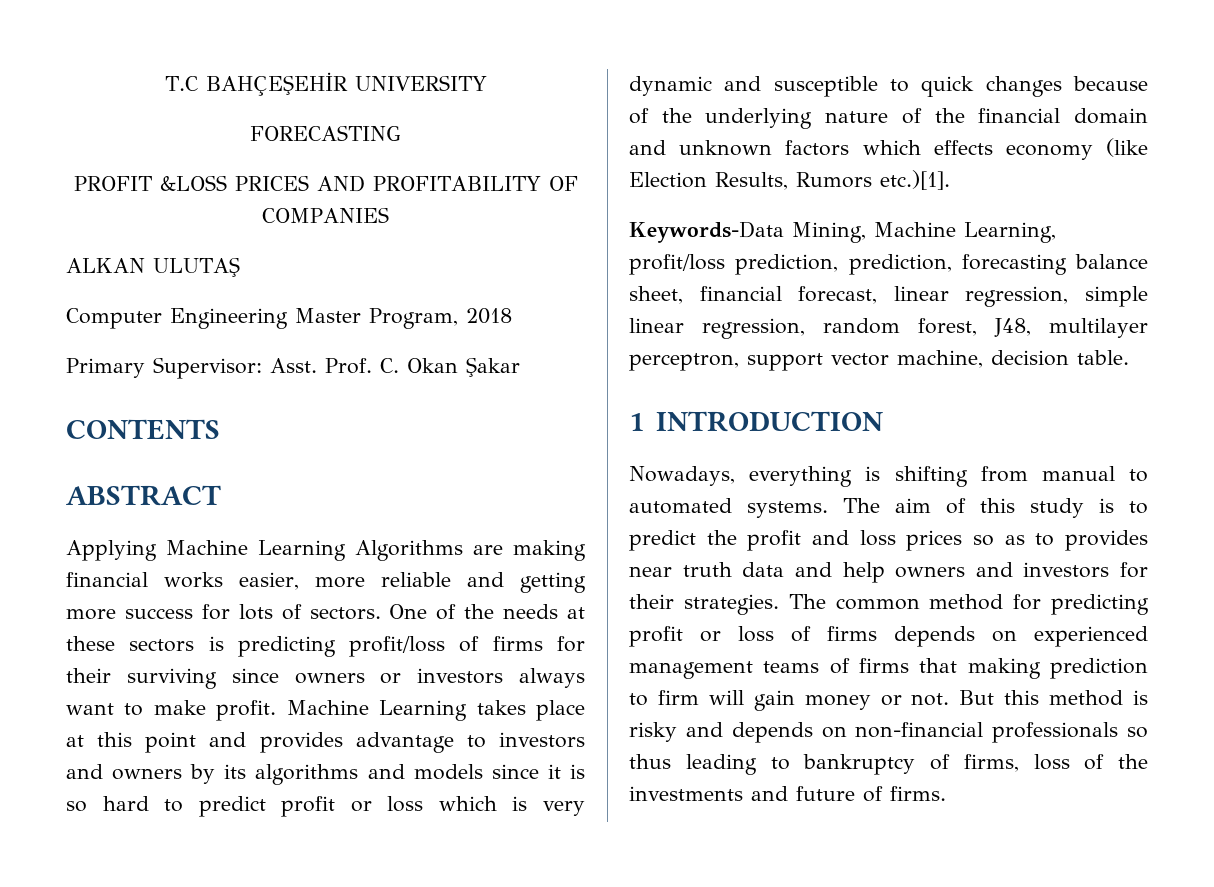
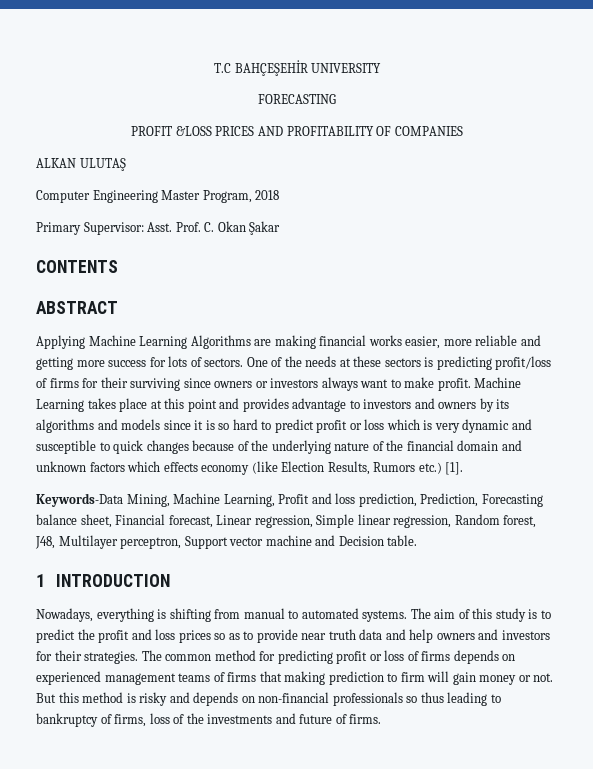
- Machine Learning takes place at this point and provides advantage to investors and owners by its algorithms and models since it is so hard to predict profit or loss which is very dynamic and susceptible to quick changes because of the underlying nature of the financial domain and unknown factors which effects economy (like Election Results, Rumors etc.)[1].
+ Machine Learning takes place at this point and provides advantage to investors and owners by its algorithms and models since it is so hard to predict profit or loss which is very dynamic and susceptible to quick changes because of the underlying nature of the financial domain and unknown factors which effects economy (like Election Results, Rumors etc.) [1].
- Keywords-Data Mining, Machine Learning, profit/loss prediction, prediction, forecasting balance sheet, financial forecast, linear regression, simple linear regression, random forest, J48, multilayer perceptron, support vector machine, decision table.
+ Keywords-Data Mining, Machine Learning, Profit and loss prediction, Prediction, Forecasting balance sheet, Financial forecast, Linear regression, Simple linear regression, Random forest, J48, Multilayer perceptron, Support vector machine and Decision table.
- The aim of this study is to predict the profit and loss prices so as to provides near truth data and help owners and investors for their strategies.
+ The aim of this study is to predict the profit and loss prices so as to provide near truth data and help owners and investors for their strategies.

